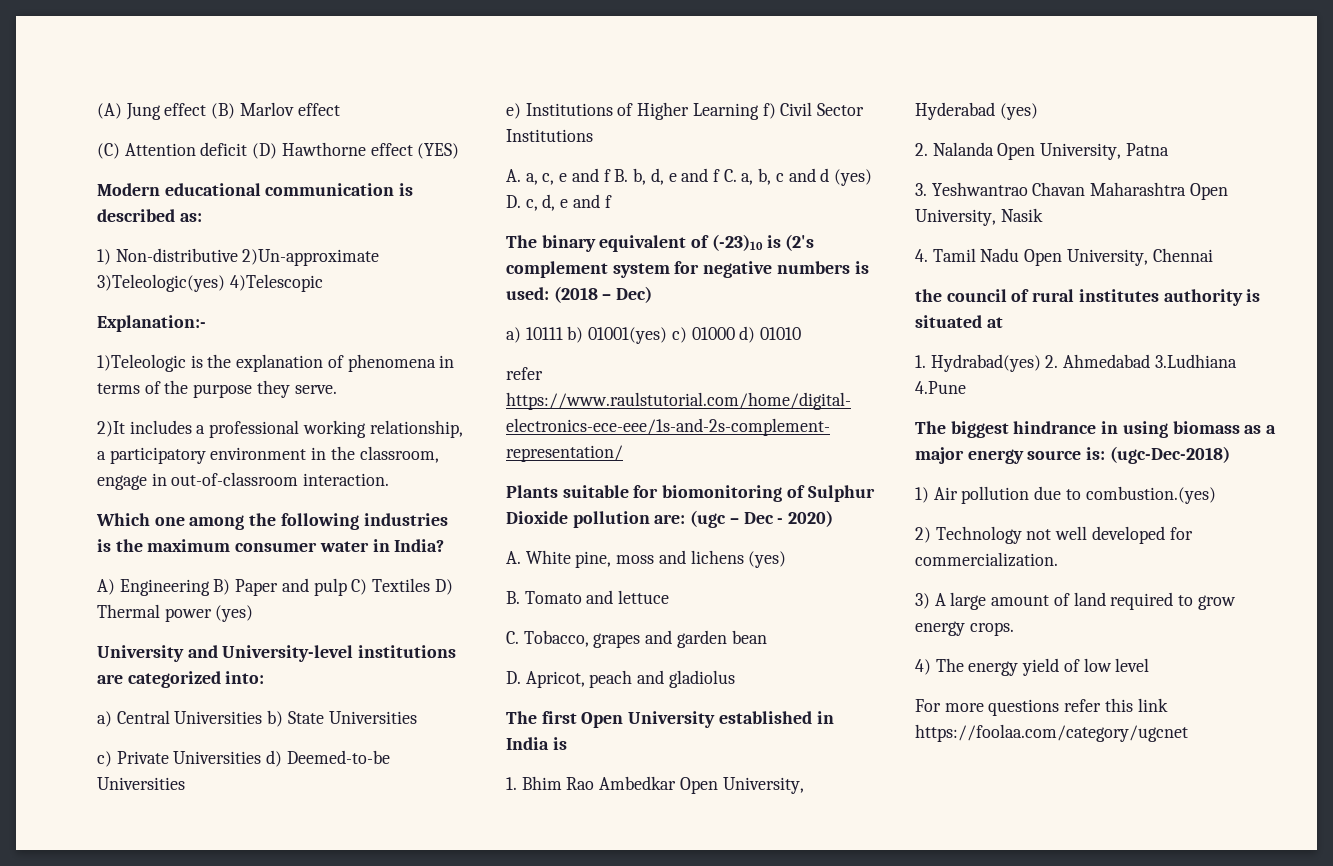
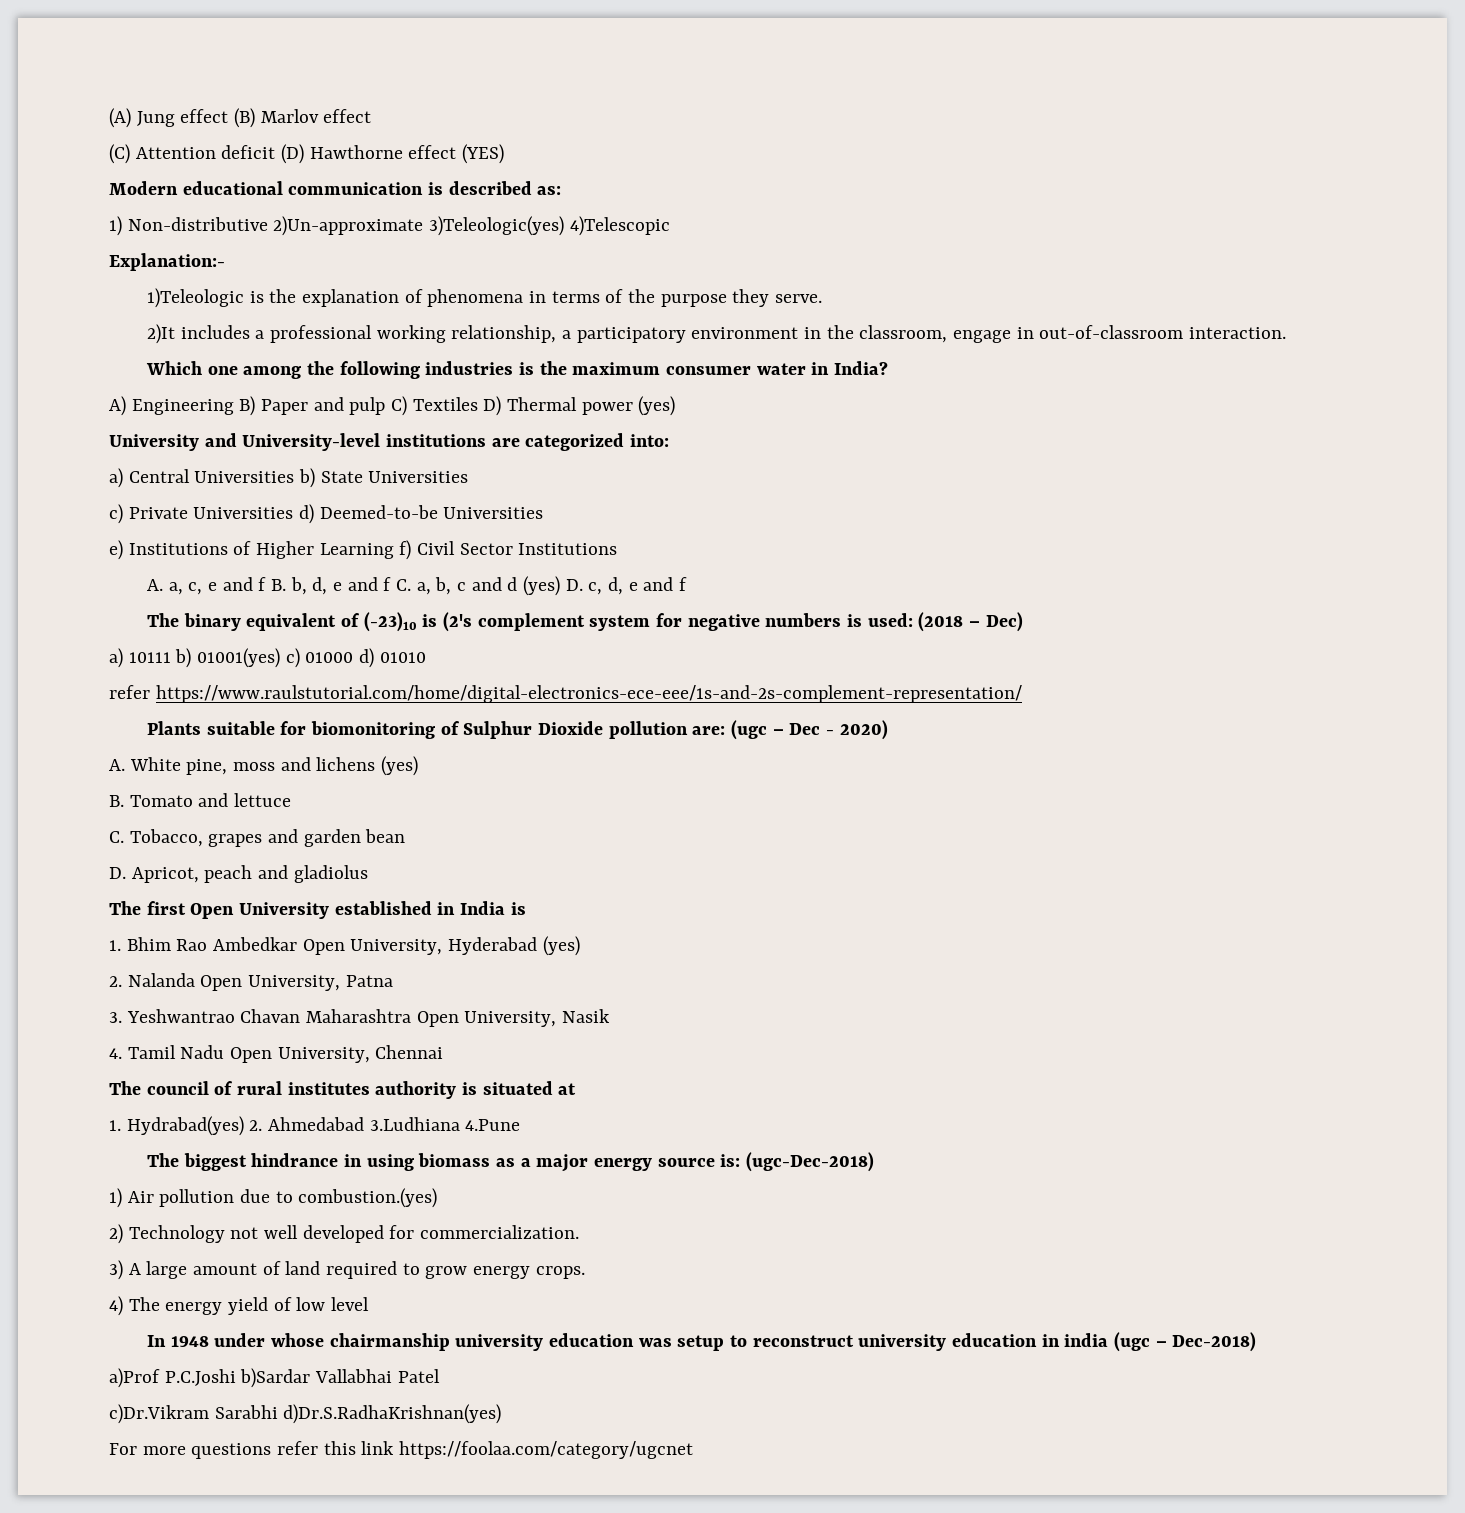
- the council of rural institutes authority is situated at
+ The council of rural institutes authority is situated at
+ In 1948 under whose chairmanship university education was setup to reconstruct university education in india (ugc – Dec-2018)
+ a)Prof P.C.Joshi b)Sardar Vallabhai Patel
+ c)Dr.Vikram Sarabhi d)Dr.S.RadhaKrishnan(yes)

